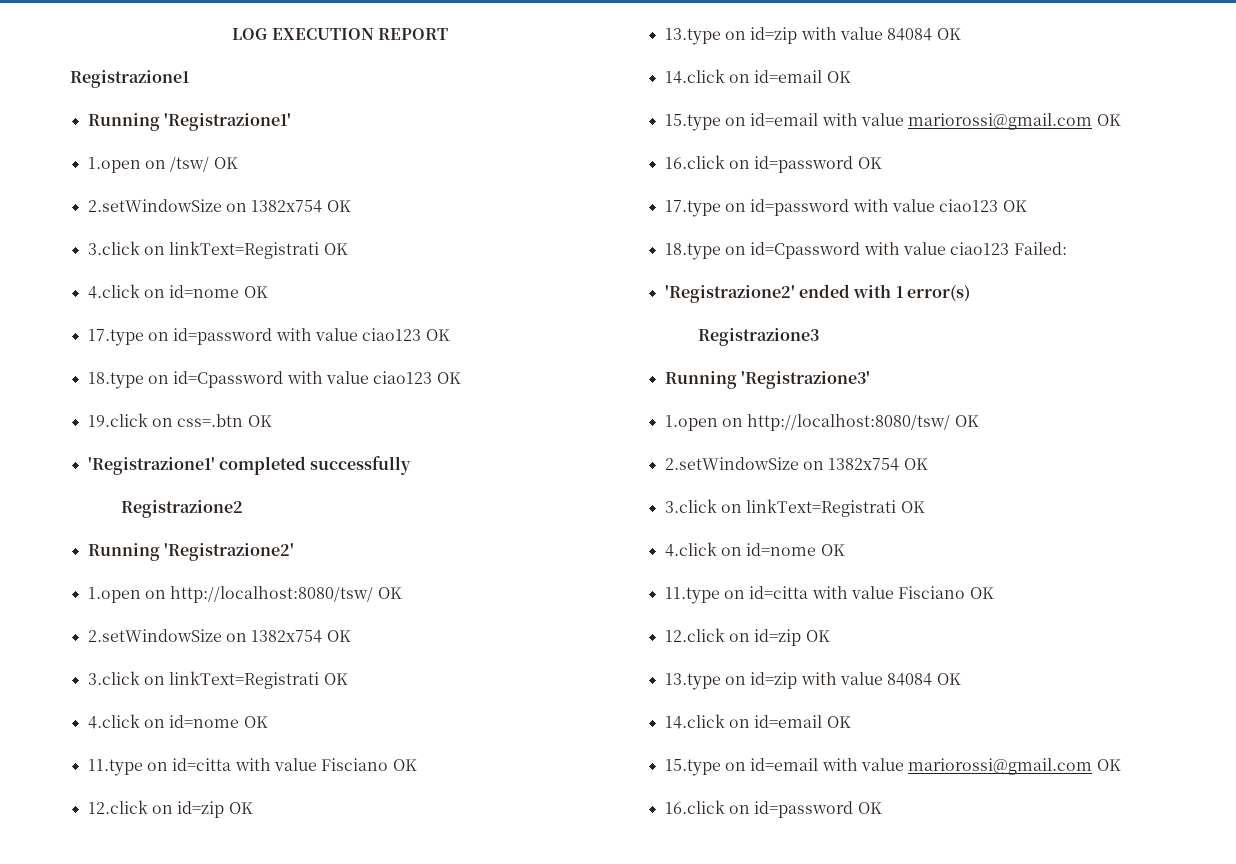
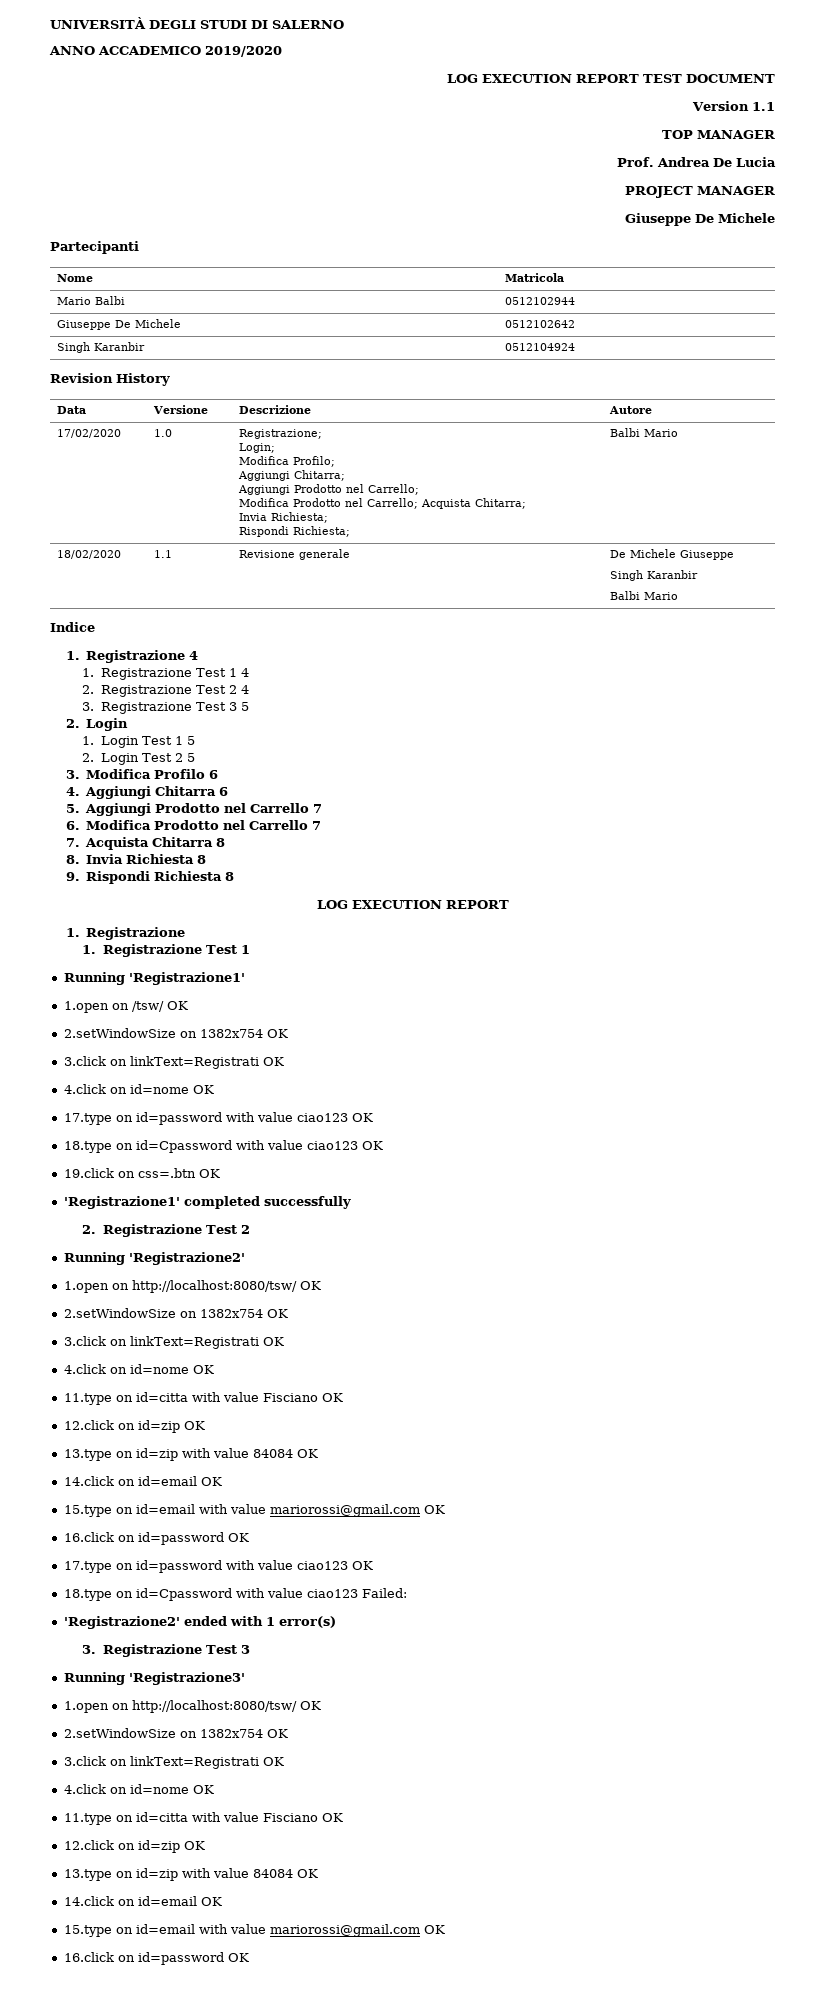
+ UNIVERSITÀ DEGLI STUDI DI SALERNO
+ ANNO ACCADEMICO 2019/2020
+ LOG EXECUTION REPORT TEST DOCUMENT
+ Version 1.1
+ TOP MANAGER
+ Prof. Andrea De Lucia
+ PROJECT MANAGER
+ Giuseppe De Michele
+ Partecipanti
+ Nome | Matricola
+ Mario Balbi | 0512102944
+ Giuseppe De Michele | 0512102642
+ Singh Karanbir | 0512104924
+ Revision History
+ Data | Versione | Descrizione | Autore
+ 17/02/2020 | 1.0 | Registrazione;
+ Login;
+ Modifica Profilo;
+ Aggiungi Chitarra;
+ Aggiungi Prodotto nel Carrello;
+ Modifica Prodotto nel Carrello; Acquista Chitarra;
+ Invia Richiesta;
+ Rispondi Richiesta; | Balbi Mario
+ 18/02/2020 | 1.1 | Revisione generale | De Michele Giuseppe
+ Singh Karanbir
+ Balbi Mario
+ Indice
+ 1. Registrazione 4
+ 1. Registrazione Test 1 4
+ 2. Registrazione Test 2 4
+ 3. Registrazione Test 3 5
+ 2. Login
+ 1. Login Test 1 5
+ 2. Login Test 2 5
+ 3. Modifica Profilo 6
+ 4. Aggiungi Chitarra 6
+ 5. Aggiungi Prodotto nel Carrello 7
+ 6. Modifica Prodotto nel Carrello 7
+ 7. Acquista Chitarra 8
+ 8. Invia Richiesta 8
+ 9. Rispondi Richiesta 8
  LOG EXECUTION REPORT
- Registrazione1
+ 1. Registrazione
+ 1. Registrazione Test 1
  'Registrazione1' completed successfully
- Registrazione2
+ 2. Registrazione Test 2
  'Registrazione2' ended with 1 error(s)
- Registrazione3
+ 3. Registrazione Test 3

